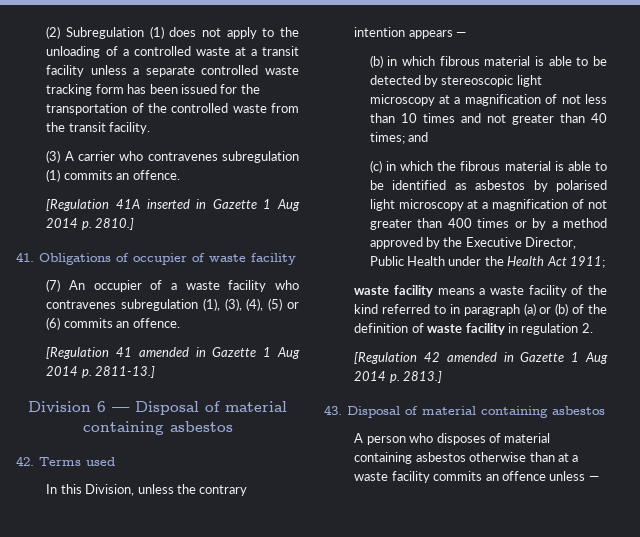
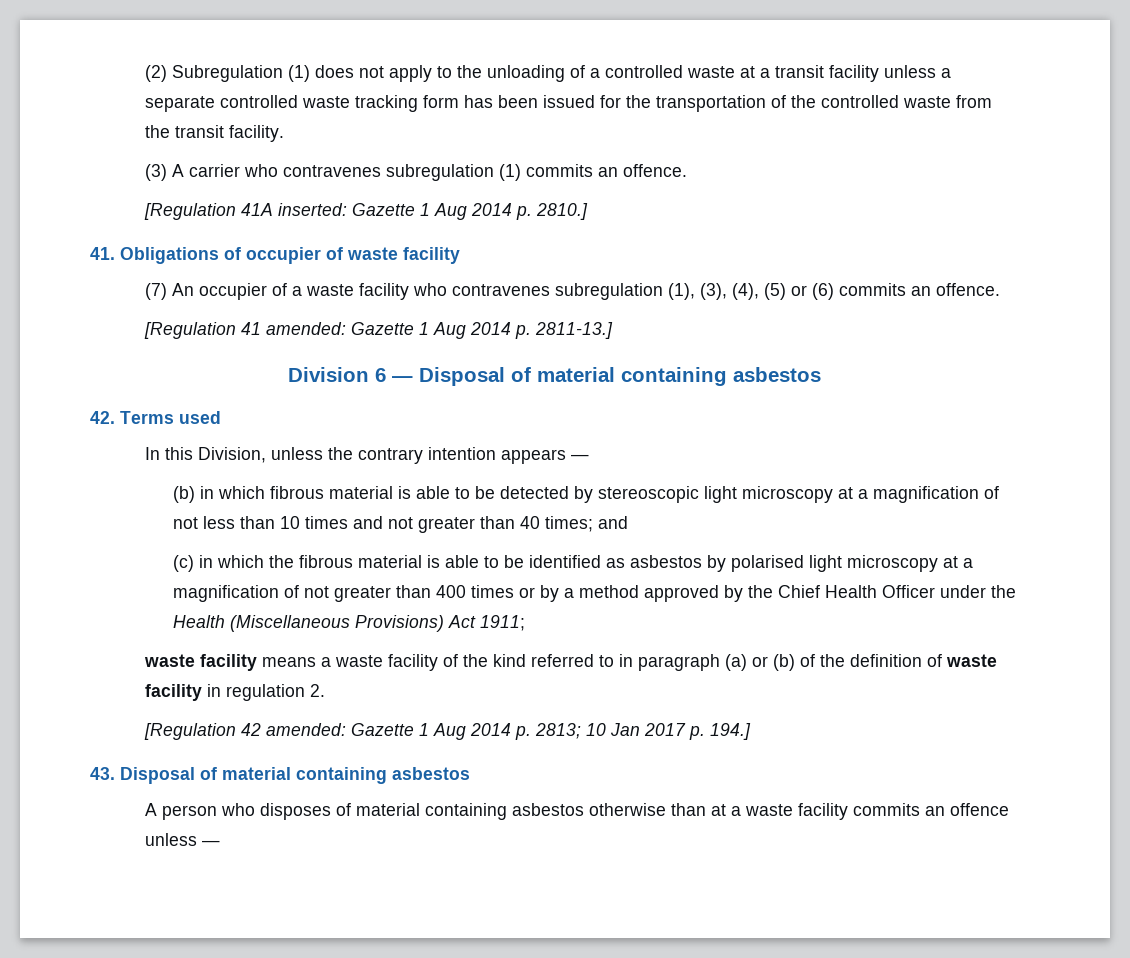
- [Regulation 41A inserted in Gazette 1 Aug 2014 p. 2810.]
+ [Regulation 41A inserted: Gazette 1 Aug 2014 p. 2810.]
- [Regulation 41 amended in Gazette 1 Aug 2014 p. 2811-13.]
+ [Regulation 41 amended: Gazette 1 Aug 2014 p. 2811-13.]
- (c) in which the fibrous material is able to be identified as asbestos by polarised light microscopy at a magnification of not greater than 400 times or by a method approved by the Executive Director, Public Health under the Health Act 1911;
+ (c) in which the fibrous material is able to be identified as asbestos by polarised light microscopy at a magnification of not greater than 400 times or by a method approved by the Chief Health Officer under the Health (Miscellaneous Provisions) Act 1911;
- [Regulation 42 amended in Gazette 1 Aug 2014 p. 2813.]
+ [Regulation 42 amended: Gazette 1 Aug 2014 p. 2813; 10 Jan 2017 p. 194.]

